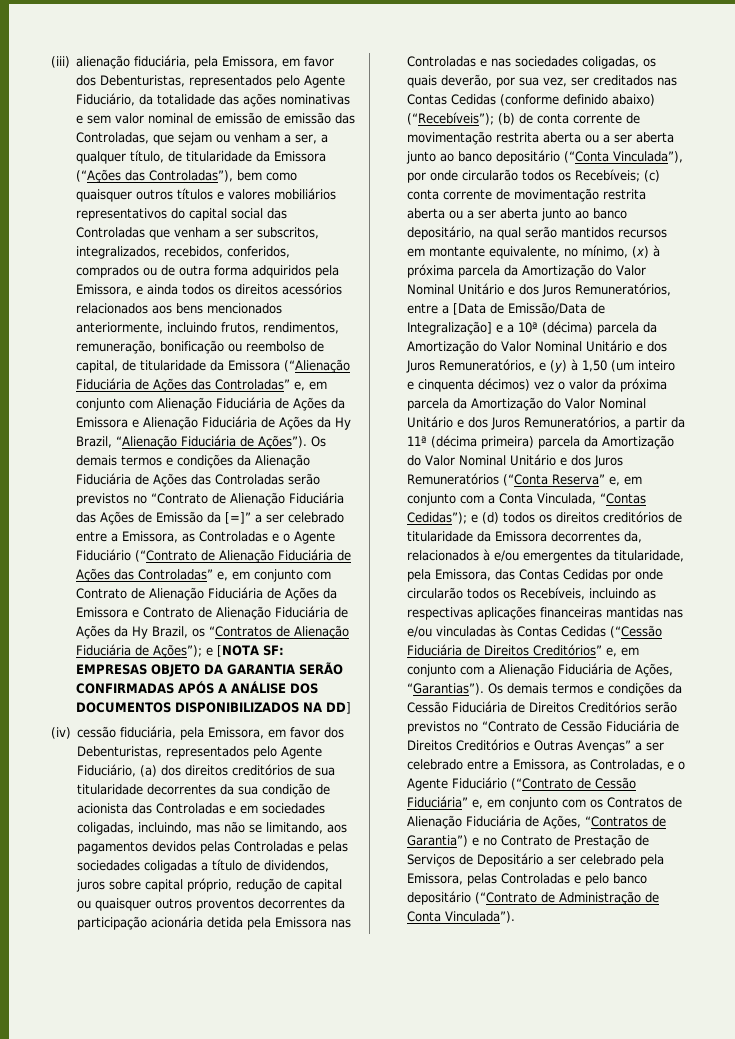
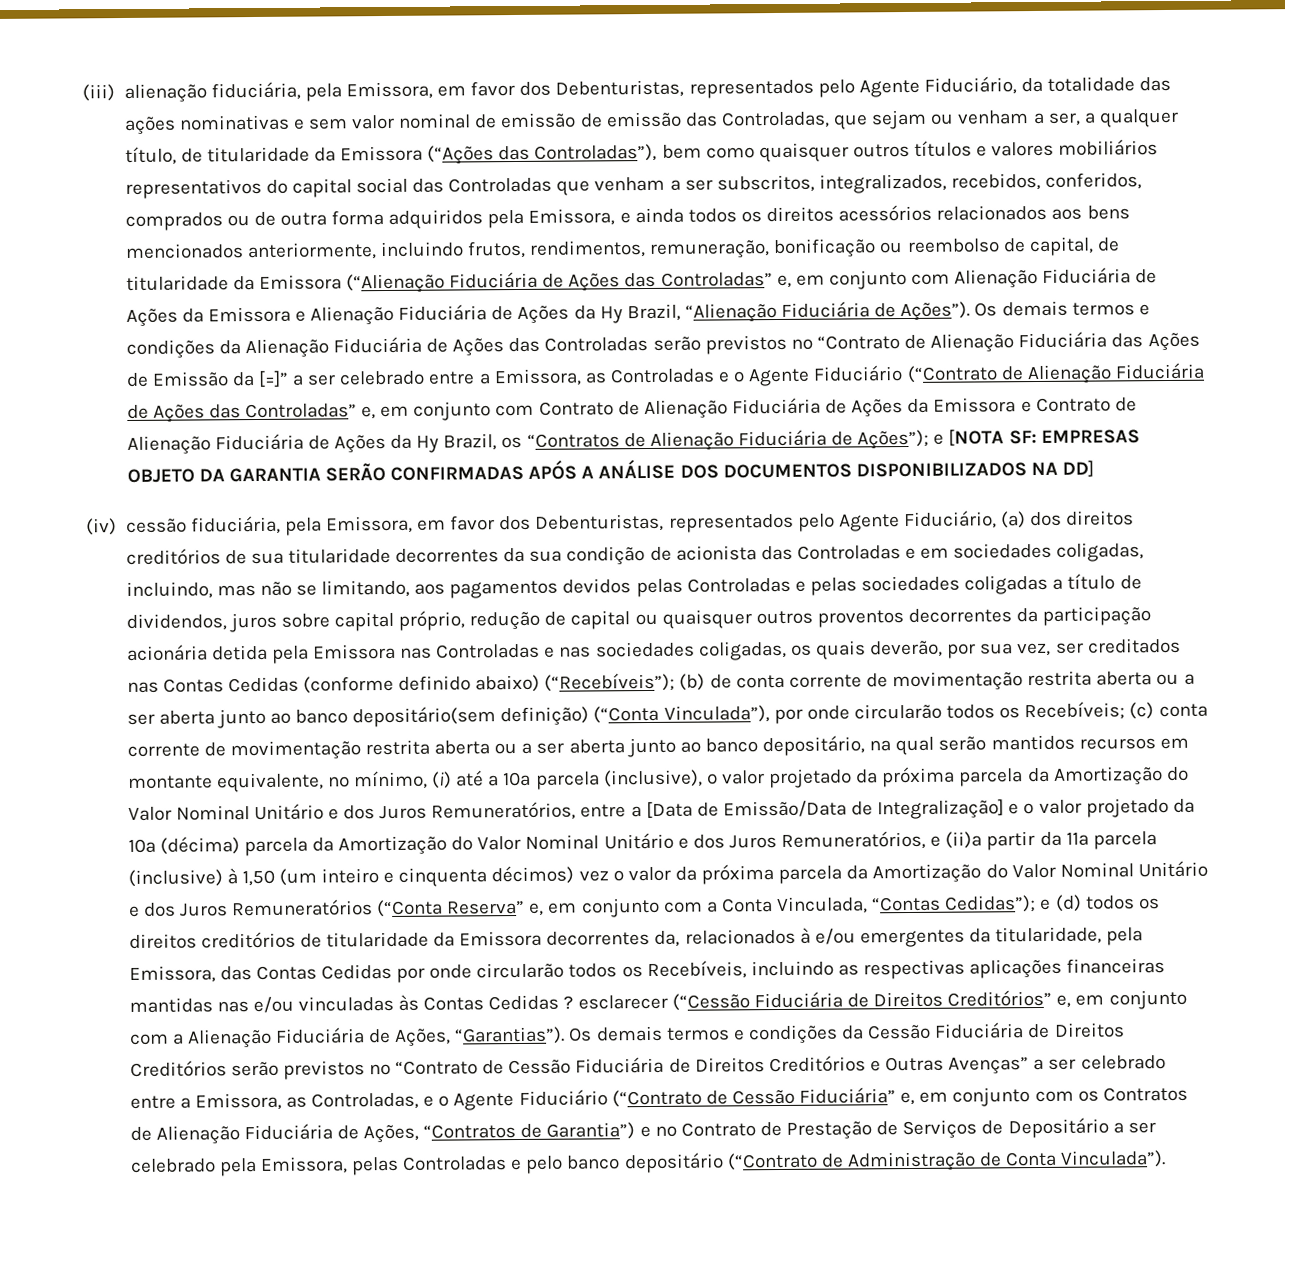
- (b) de conta corrente de movimentação restrita aberta ou a ser aberta junto ao banco depositário (“Conta Vinculada”), por onde circularão todos os Recebíveis;
+ (b) de conta corrente de movimentação restrita aberta ou a ser aberta junto ao banco depositário(sem definição) (“Conta Vinculada”), por onde circularão todos os Recebíveis;
- (c) conta corrente de movimentação restrita aberta ou a ser aberta junto ao banco depositário, na qual serão mantidos recursos em montante equivalente, no mínimo, (x) à próxima parcela da Amortização do Valor Nominal Unitário e dos Juros Remuneratórios, entre a [Data de Emissão/Data de Integralização] e a 10ª (décima) parcela da Amortização do Valor Nominal Unitário e dos Juros Remuneratórios, e (y) à 1,50 (um inteiro e cinquenta décimos) vez o valor da próxima parcela da Amortização do Valor Nominal Unitário e dos Juros Remuneratórios, a partir da 11ª (décima primeira) parcela da Amortização do Valor Nominal Unitário e dos Juros Remuneratórios (“Conta Reserva” e, em conjunto com a Conta Vinculada, “Contas Cedidas”);
+ (c) conta corrente de movimentação restrita aberta ou a ser aberta junto ao banco depositário, na qual serão mantidos recursos em montante equivalente, no mínimo, (i) até a 10ª parcela (inclusive), o valor projetado da próxima parcela da Amortização do Valor Nominal Unitário e dos Juros Remuneratórios, entre a [Data de Emissão/Data de Integralização] e o valor projetado da 10ª (décima) parcela da Amortização do Valor Nominal Unitário e dos Juros Remuneratórios, e (ii)a partir da 11ª parcela (inclusive) à 1,50 (um inteiro e cinquenta décimos) vez o valor da próxima parcela da Amortização do Valor Nominal Unitário e dos Juros Remuneratórios (“Conta Reserva” e, em conjunto com a Conta Vinculada, “Contas Cedidas”);
- e (d) todos os direitos creditórios de titularidade da Emissora decorrentes da, relacionados à e/ou emergentes da titularidade, pela Emissora, das Contas Cedidas por onde circularão todos os Recebíveis, incluindo as respectivas aplicações financeiras mantidas nas e/ou vinculadas às Contas Cedidas (“Cessão Fiduciária de Direitos Creditórios” e, em conjunto com a Alienação Fiduciária de Ações, “Garantias”).
+ e (d) todos os direitos creditórios de titularidade da Emissora decorrentes da, relacionados à e/ou emergentes da titularidade, pela Emissora, das Contas Cedidas por onde circularão todos os Recebíveis, incluindo as respectivas aplicações financeiras mantidas nas e/ou vinculadas às Contas Cedidas ? esclarecer (“Cessão Fiduciária de Direitos Creditórios” e, em conjunto com a Alienação Fiduciária de Ações, “Garantias”).

